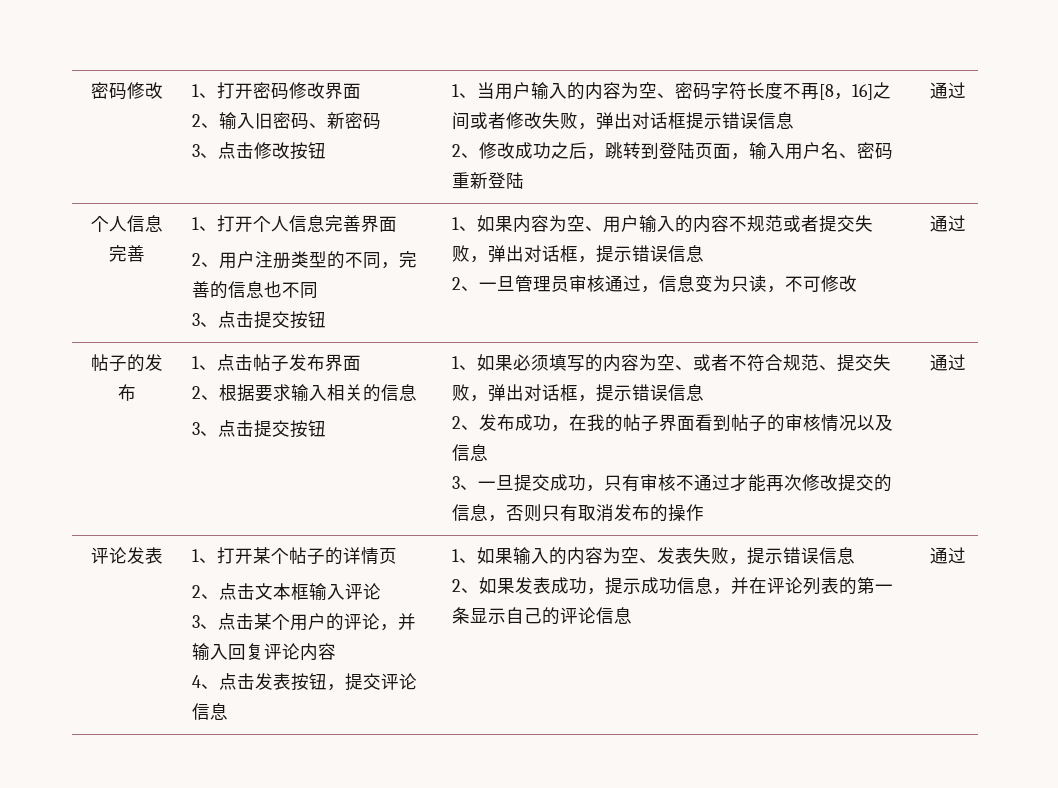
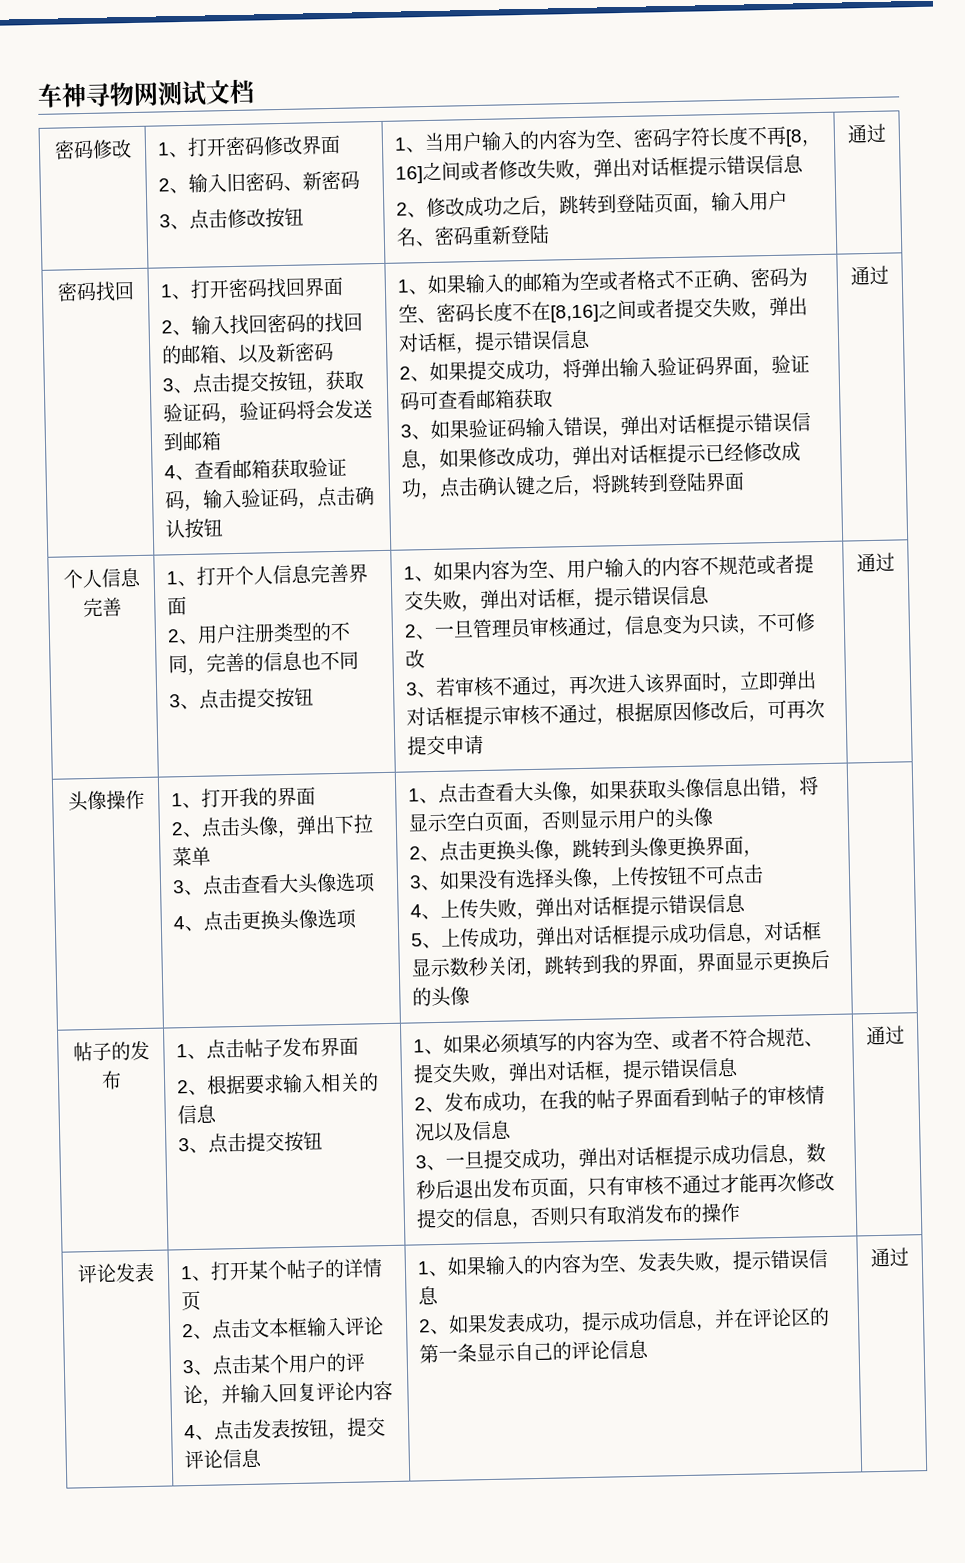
+ 车神寻物网测试文档
+ 密码找回 | 1、打开密码找回界面
+ 2、输入找回密码的找回的邮箱、以及新密码
+ 3、点击提交按钮，获取验证码，验证码将会发送到邮箱
+ 4、查看邮箱获取验证码，输入验证码，点击确认按钮 | 1、如果输入的邮箱为空或者格式不正确、密码为空、密码长度不在[8,16]之间或者提交失败，弹出对话框，提示错误信息
+ 2、如果提交成功，将弹出输入验证码界面，验证码可查看邮箱获取
+ 3、如果验证码输入错误，弹出对话框提示错误信息，如果修改成功，弹出对话框提示已经修改成功，点击确认键之后，将跳转到登陆界面 | 通过
- 2、一旦管理员审核通过，信息变为只读，不可修改 | 通过
+ 2、一旦管理员审核通过，信息变为只读，不可修改
+ 3、若审核不通过，再次进入该界面时，立即弹出对话框提示审核不通过，根据原因修改后，可再次提交申请 | 通过
+ 头像操作 | 1、打开我的界面
+ 2、点击头像，弹出下拉菜单
+ 3、点击查看大头像选项
+ 4、点击更换头像选项 | 1、点击查看大头像，如果获取头像信息出错，将显示空白页面，否则显示用户的头像
+ 2、点击更换头像，跳转到头像更换界面，
+ 3、如果没有选择头像，上传按钮不可点击
+ 4、上传失败，弹出对话框提示错误信息
+ 5、上传成功，弹出对话框提示成功信息，对话框显示数秒关闭，跳转到我的界面，界面显示更换后的头像
- 3、一旦提交成功，只有审核不通过才能再次修改提交的信息，否则只有取消发布的操作
+ 3、一旦提交成功，弹出对话框提示成功信息，数秒后退出发布页面，只有审核不通过才能再次修改提交的信息，否则只有取消发布的操作
- 2、如果发表成功，提示成功信息，并在评论列表的第一条显示自己的评论信息
+ 2、如果发表成功，提示成功信息，并在评论区的第一条显示自己的评论信息

